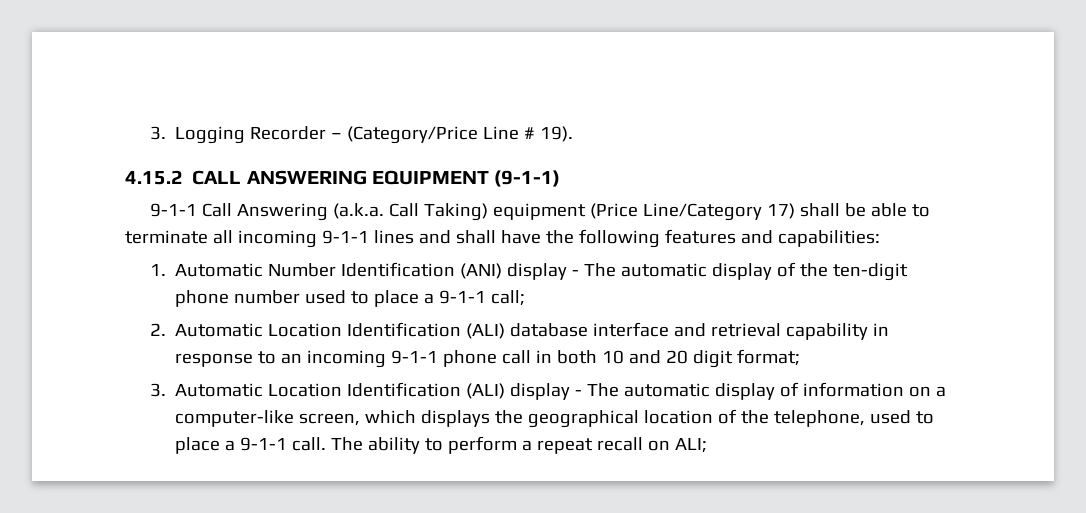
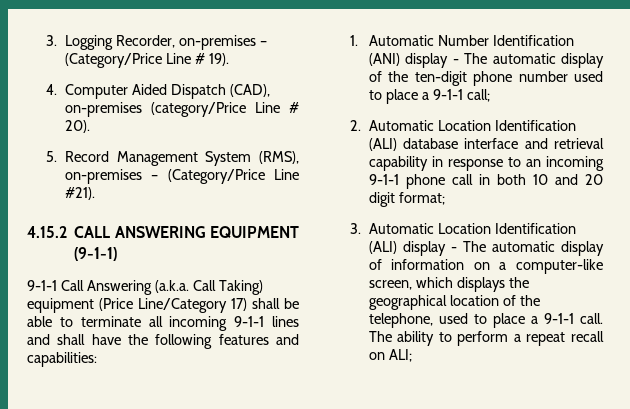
- 3. Logging Recorder – (Category/Price Line # 19).
+ 3. Logging Recorder, on-premises – (Category/Price Line # 19).
+ 4. Computer Aided Dispatch (CAD), on-premises (category/Price Line # 20).
+ 5. Record Management System (RMS), on-premises – (Category/Price Line #21).

